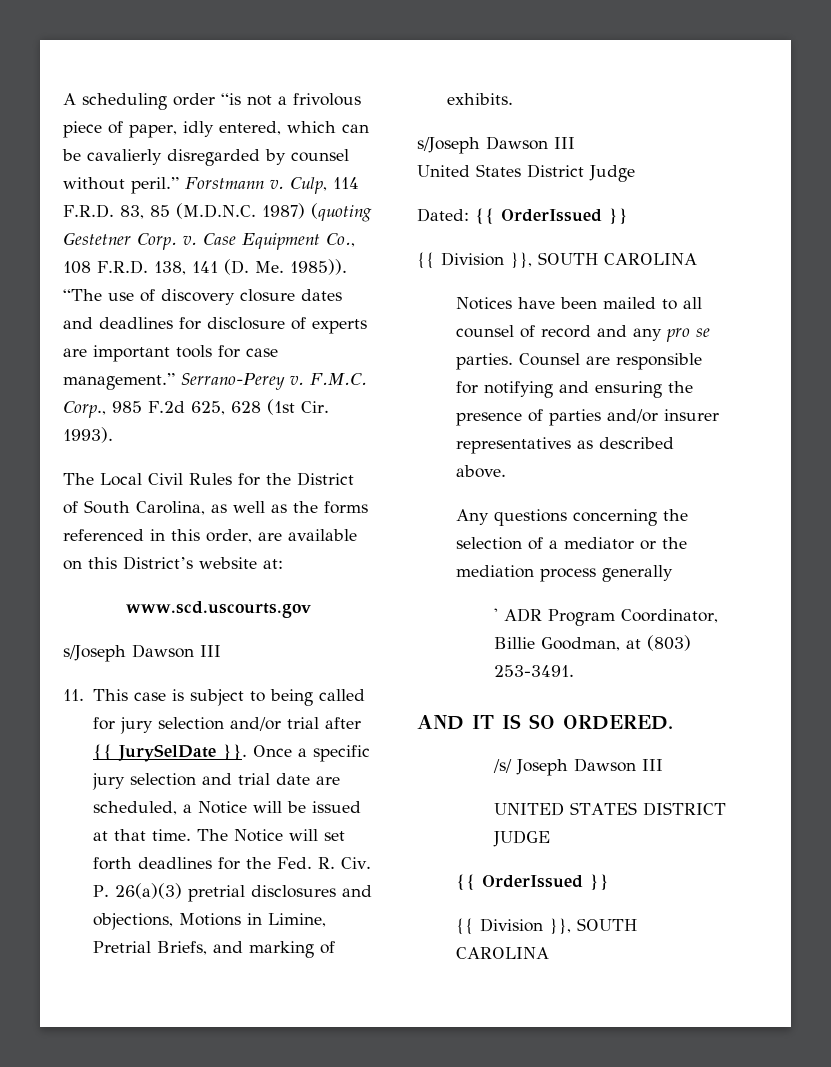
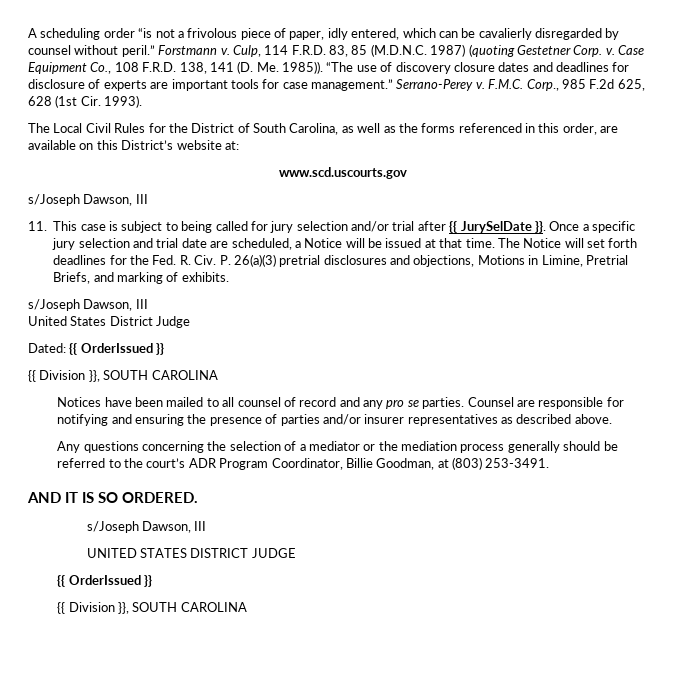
  www.scd.uscourts.gov
- s/Joseph Dawson III
+ s/Joseph Dawson, III
  The Notice will set forth deadlines for the Fed. R. Civ. P. 26(a)(3) pretrial disclosures and objections, Motions in Limine, Pretrial Briefs, and marking of exhibits.
- s/Joseph Dawson III
+ s/Joseph Dawson, III
- Any questions concerning the selection of a mediator or the mediation process generally
- ' ADR Program Coordinator, Billie Goodman, at (803) 253-3491.
+ Any questions concerning the selection of a mediator or the mediation process generally should be referred to the court’s ADR Program Coordinator, Billie Goodman, at (803) 253-3491.
  AND IT IS SO ORDERED.
- /s/ Joseph Dawson III
+ s/Joseph Dawson, III

